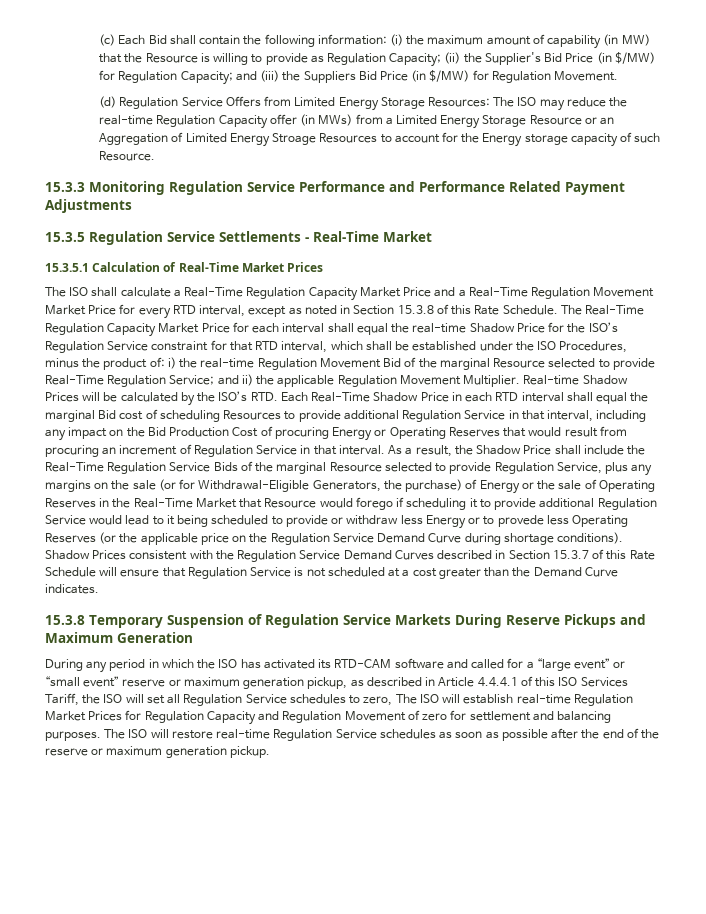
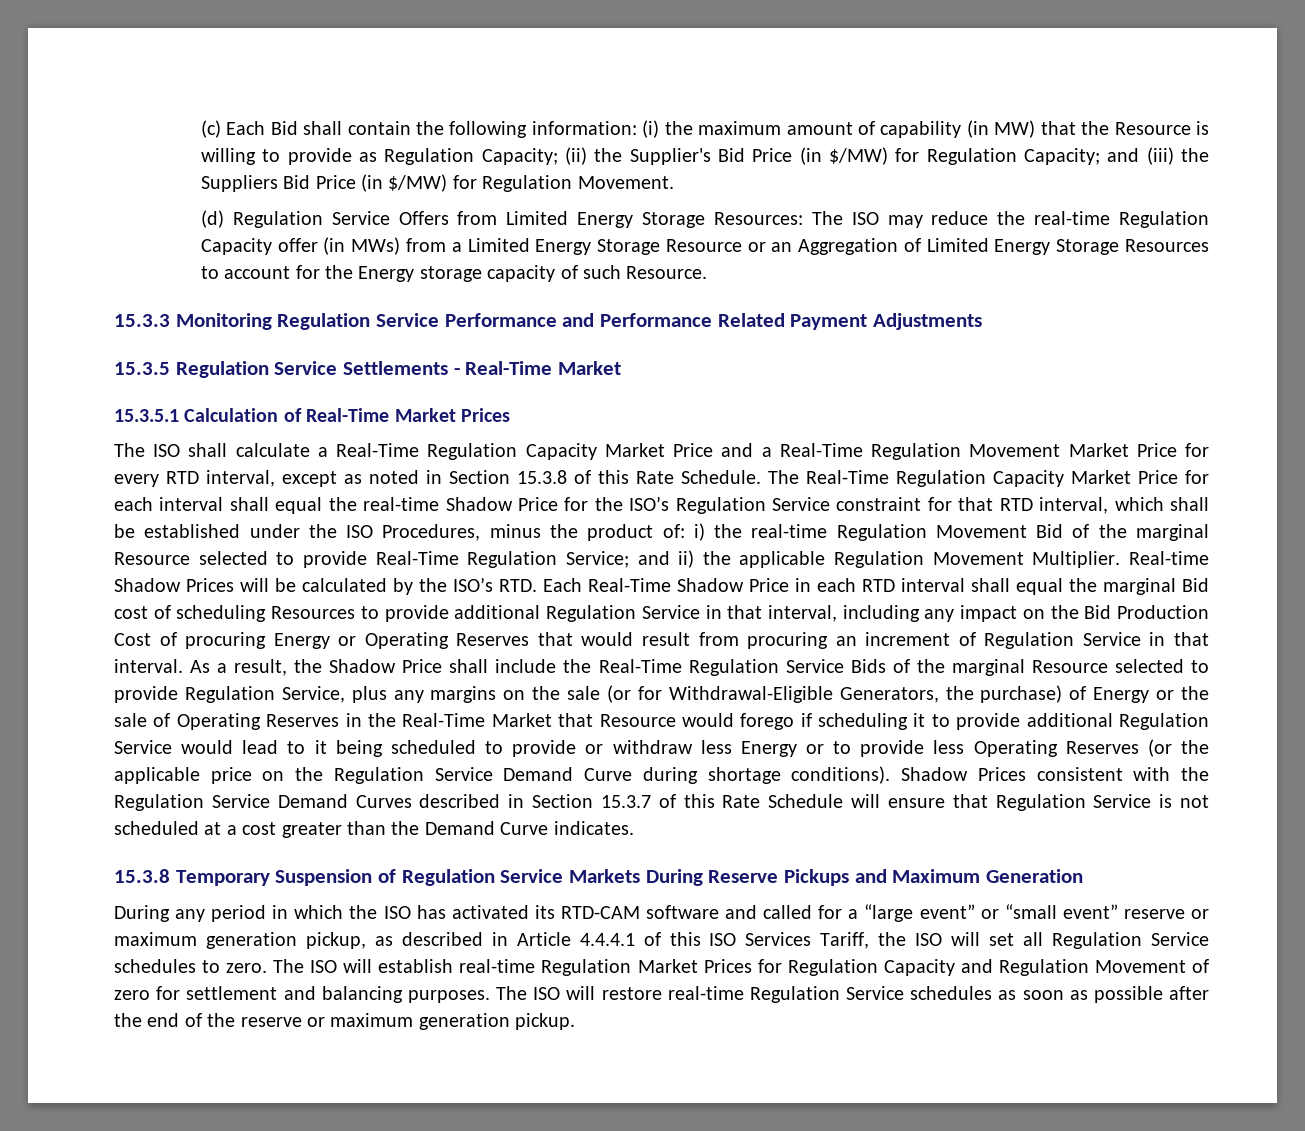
- (d) Regulation Service Offers from Limited Energy Storage Resources: The ISO may reduce the real-time Regulation Capacity offer (in MWs) from a Limited Energy Storage Resource or an Aggregation of Limited Energy Stroage Resources to account for the Energy storage capacity of such Resource.
+ (d) Regulation Service Offers from Limited Energy Storage Resources: The ISO may reduce the real-time Regulation Capacity offer (in MWs) from a Limited Energy Storage Resource or an Aggregation of Limited Energy Storage Resources to account for the Energy storage capacity of such Resource.
- As a result, the Shadow Price shall include the Real-Time Regulation Service Bids of the marginal Resource selected to provide Regulation Service, plus any margins on the sale (or for Withdrawal-Eligible Generators, the purchase) of Energy or the sale of Operating Reserves in the Real-Time Market that Resource would forego if scheduling it to provide additional Regulation Service would lead to it being scheduled to provide or withdraw less Energy or to provede less Operating Reserves (or the applicable price on the Regulation Service Demand Curve during shortage conditions).
+ As a result, the Shadow Price shall include the Real-Time Regulation Service Bids of the marginal Resource selected to provide Regulation Service, plus any margins on the sale (or for Withdrawal-Eligible Generators, the purchase) of Energy or the sale of Operating Reserves in the Real-Time Market that Resource would forego if scheduling it to provide additional Regulation Service would lead to it being scheduled to provide or withdraw less Energy or to provide less Operating Reserves (or the applicable price on the Regulation Service Demand Curve during shortage conditions).
- During any period in which the ISO has activated its RTD-CAM software and called for a “large event” or “small event” reserve or maximum generation pickup, as described in Article 4.4.4.1 of this ISO Services Tariff, the ISO will set all Regulation Service schedules to zero, The ISO will establish real-time Regulation Market Prices for Regulation Capacity and Regulation Movement of zero for settlement and balancing purposes.
+ During any period in which the ISO has activated its RTD-CAM software and called for a “large event” or “small event” reserve or maximum generation pickup, as described in Article 4.4.4.1 of this ISO Services Tariff, the ISO will set all Regulation Service schedules to zero. The ISO will establish real-time Regulation Market Prices for Regulation Capacity and Regulation Movement of zero for settlement and balancing purposes.

